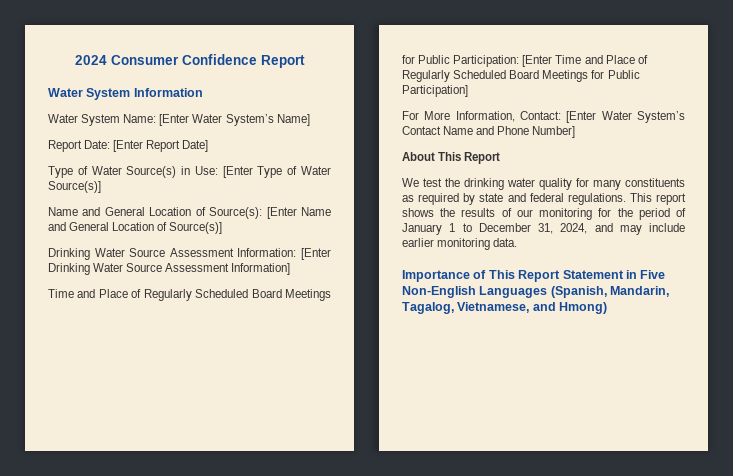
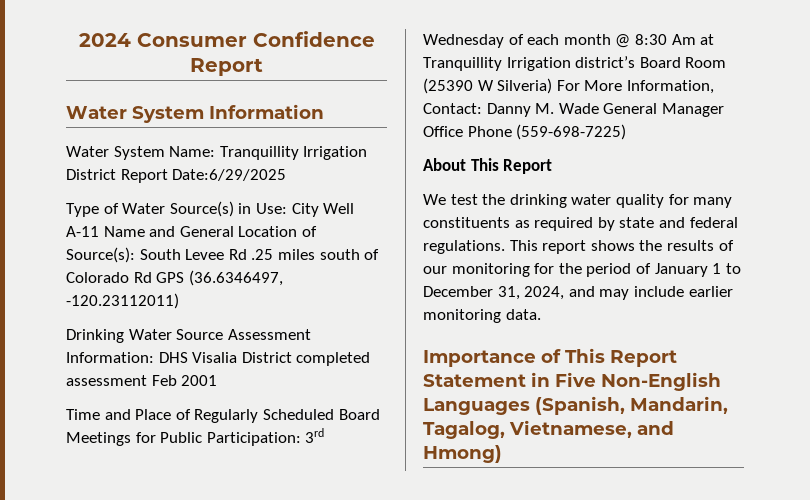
- Water System Name: [Enter Water System’s Name]
- Report Date: [Enter Report Date]
+ Water System Name: Tranquillity Irrigation District Report Date:6/29/2025
- Type of Water Source(s) in Use: [Enter Type of Water Source(s)]
- Name and General Location of Source(s): [Enter Name and General Location of Source(s)]
+ Type of Water Source(s) in Use: City Well A-11 Name and General Location of Source(s): South Levee Rd .25 miles south of Colorado Rd GPS (36.6346497, -120.23112011)
- Drinking Water Source Assessment Information: [Enter Drinking Water Source Assessment Information]
+ Drinking Water Source Assessment Information: DHS Visalia District completed assessment Feb 2001
- Time and Place of Regularly Scheduled Board Meetings for Public Participation: [Enter Time and Place of Regularly Scheduled Board Meetings for Public Participation]
- For More Information, Contact: [Enter Water System’s Contact Name and Phone Number]
+ Time and Place of Regularly Scheduled Board Meetings for Public Participation: 3rd Wednesday of each month @ 8:30 Am at Tranquillity Irrigation district’s Board Room (25390 W Silveria) For More Information, Contact: Danny M. Wade General Manager Office Phone (559-698-7225)

